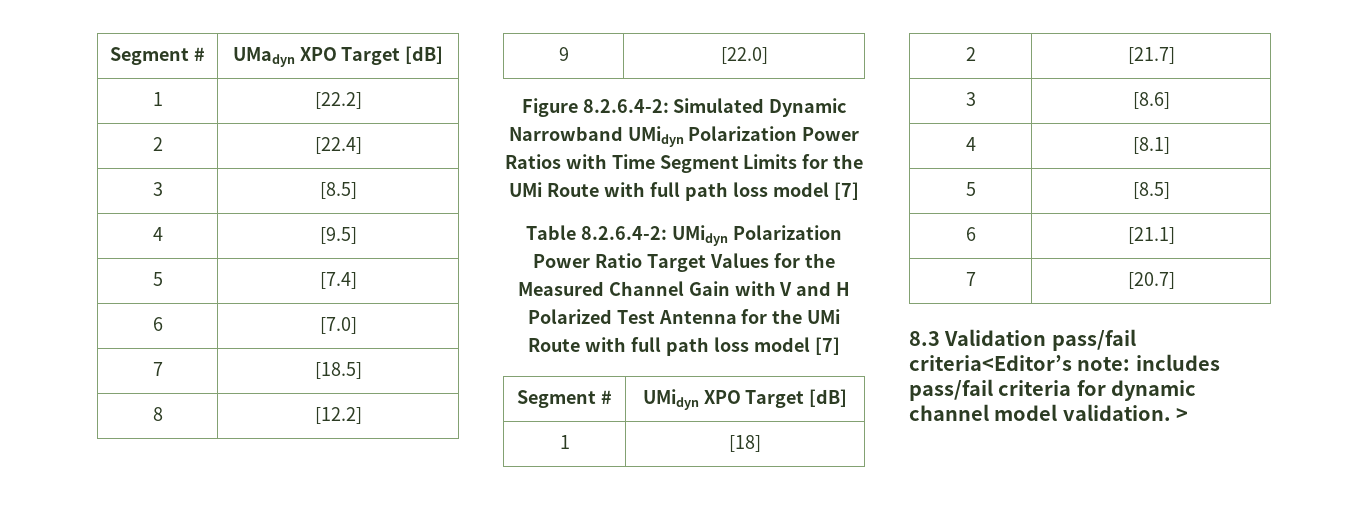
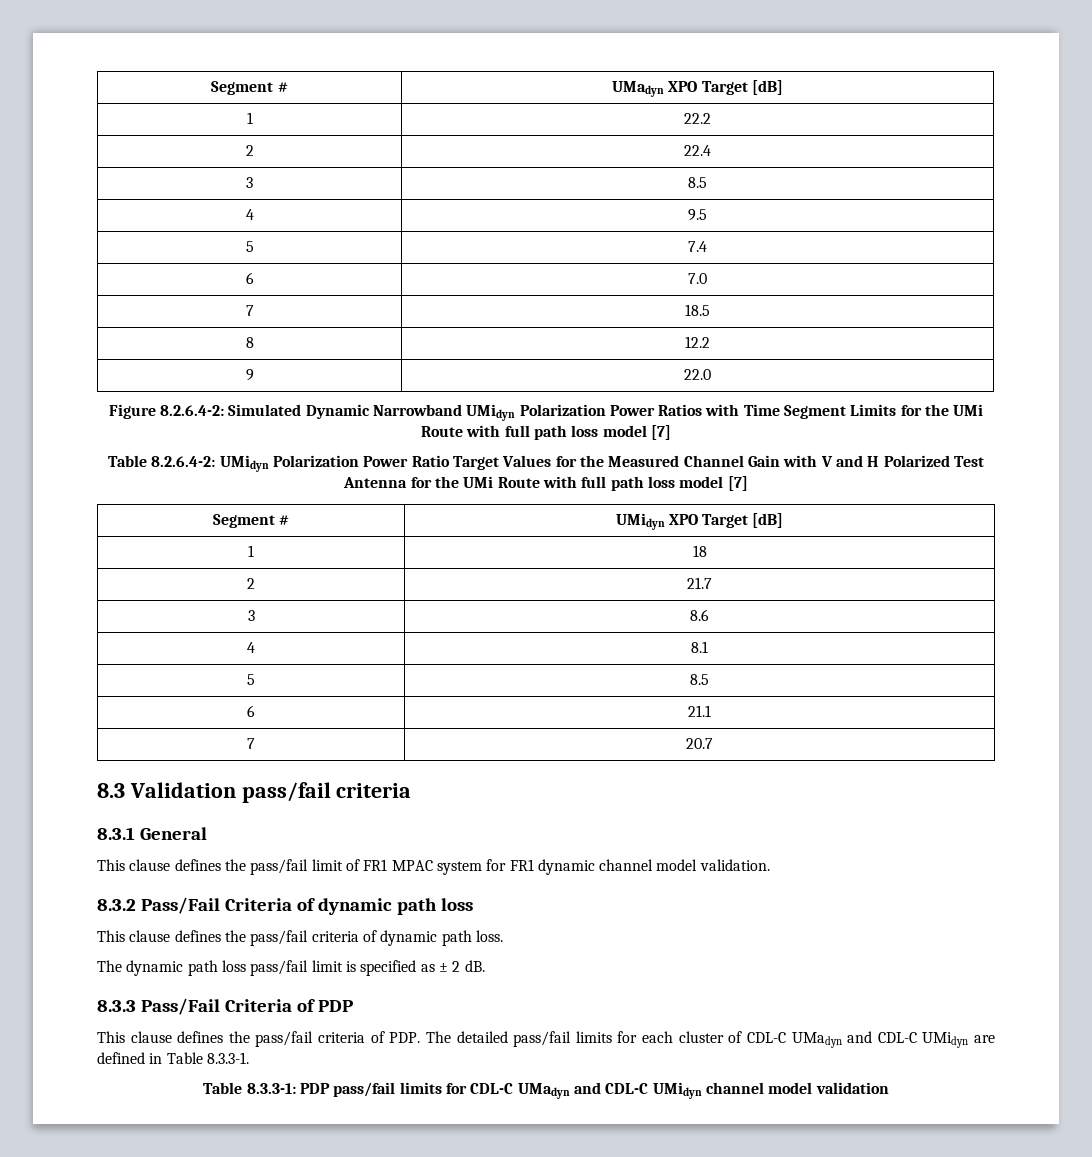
- 1 | [22.2]
- 2 | [22.4]
- 3 | [8.5]
- 4 | [9.5]
- 5 | [7.4]
- 6 | [7.0]
- 7 | [18.5]
+ 1 | 22.2
+ 2 | 22.4
+ 3 | 8.5
+ 4 | 9.5
+ 5 | 7.4
+ 6 | 7.0
+ 7 | 18.5
- 8 | [12.2]
+ 8 | 12.2
- 9 | [22.0]
+ 9 | 22.0
- 1 | [18]
- 2 | [21.7]
- 3 | [8.6]
- 4 | [8.1]
- 5 | [8.5]
- 6 | [21.1]
- 7 | [20.7]
+ 1 | 18
+ 2 | 21.7
+ 3 | 8.6
+ 4 | 8.1
+ 5 | 8.5
+ 6 | 21.1
+ 7 | 20.7
- 8.3 Validation pass/fail criteria<Editor’s note: includes pass/fail criteria for dynamic channel model validation. >
+ 8.3 Validation pass/fail criteria
+ 8.3.1 General
+ This clause defines the pass/fail limit of FR1 MPAC system for FR1 dynamic channel model validation.
+ 8.3.2 Pass/Fail Criteria of dynamic path loss
+ This clause defines the pass/fail criteria of dynamic path loss.
+ The dynamic path loss pass/fail limit is specified as ± 2 dB.
+ 8.3.3 Pass/Fail Criteria of PDP
+ This clause defines the pass/fail criteria of PDP. The detailed pass/fail limits for each cluster of CDL-C UMadyn and CDL-C UMidyn are defined in Table 8.3.3-1.
+ Table 8.3.3-1: PDP pass/fail limits for CDL-C UMadyn and CDL-C UMidyn channel model validation

